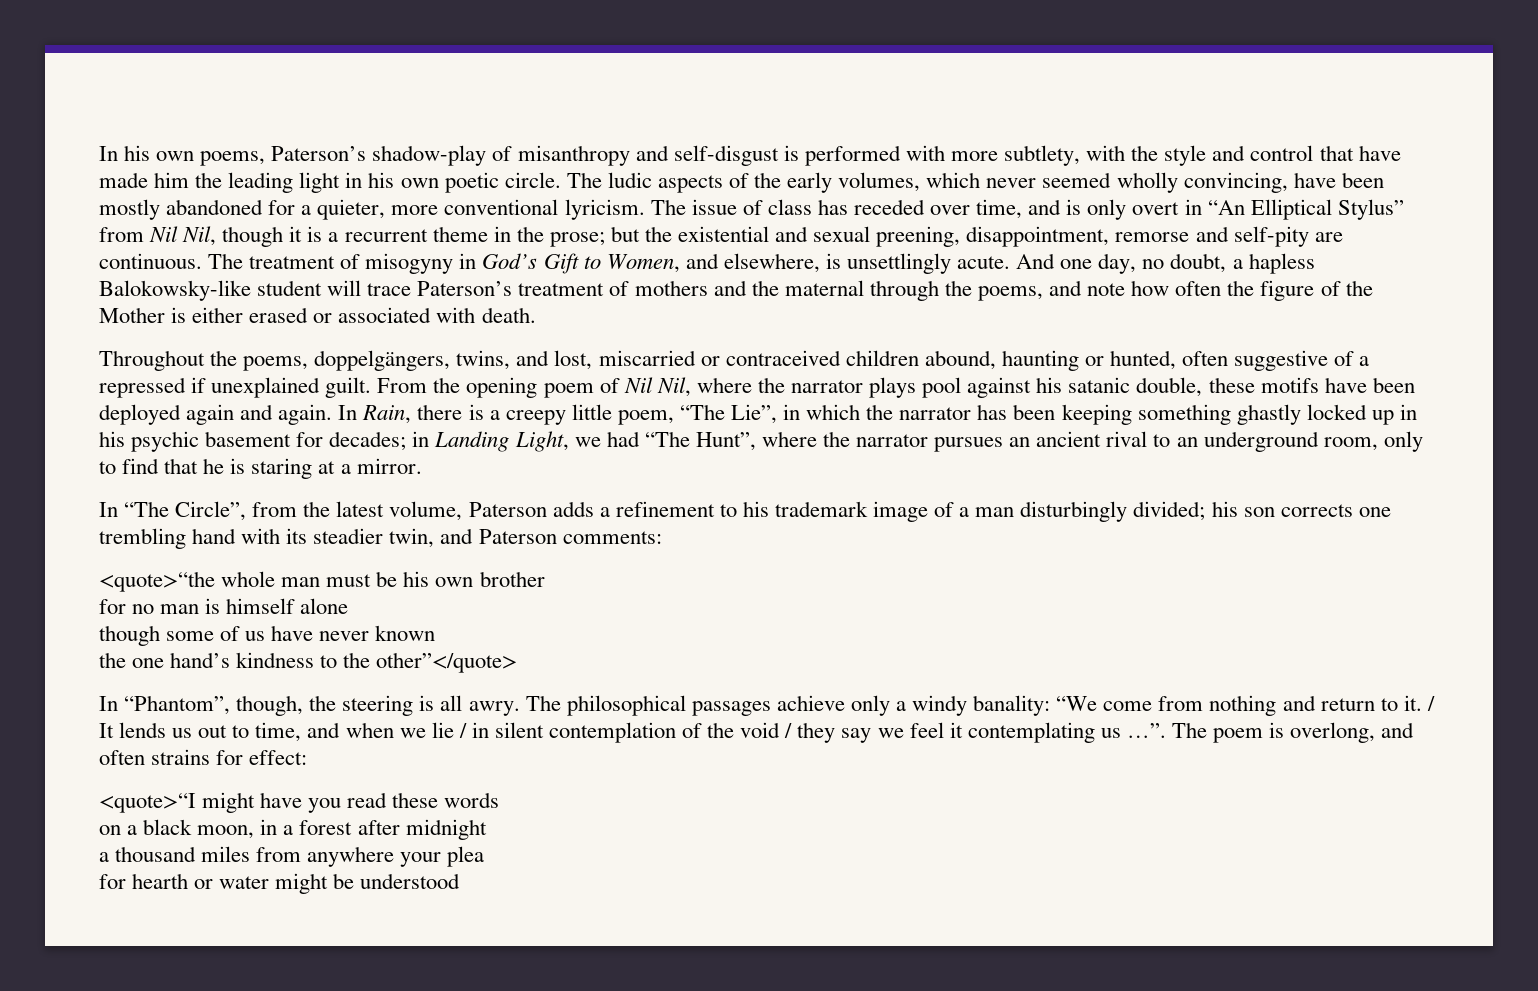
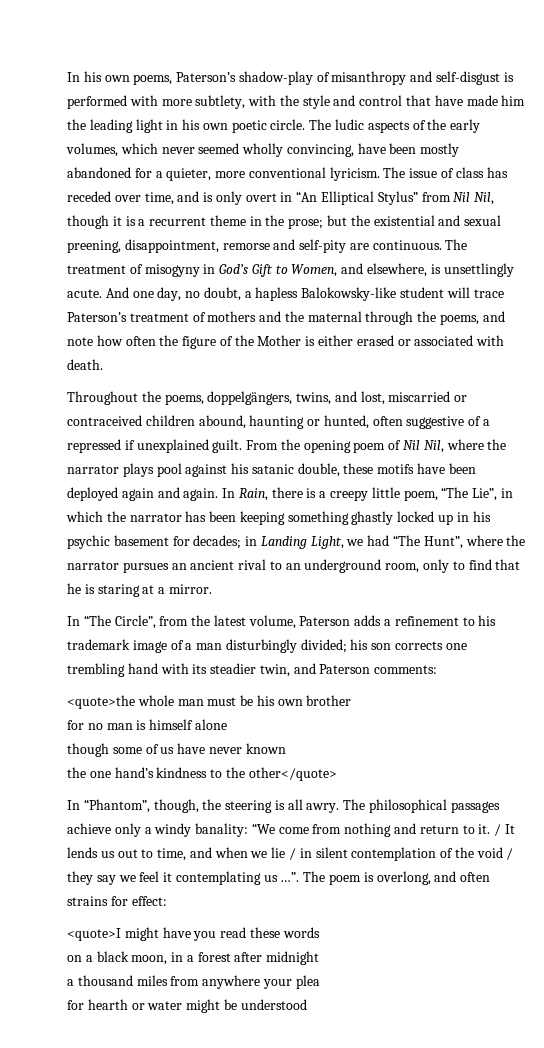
- <quote>“the whole man must be his own brother
+ <quote>the whole man must be his own brother
- the one hand’s kindness to the other”</quote>
+ the one hand’s kindness to the other</quote>
- <quote>“I might have you read these words
+ <quote>I might have you read these words

